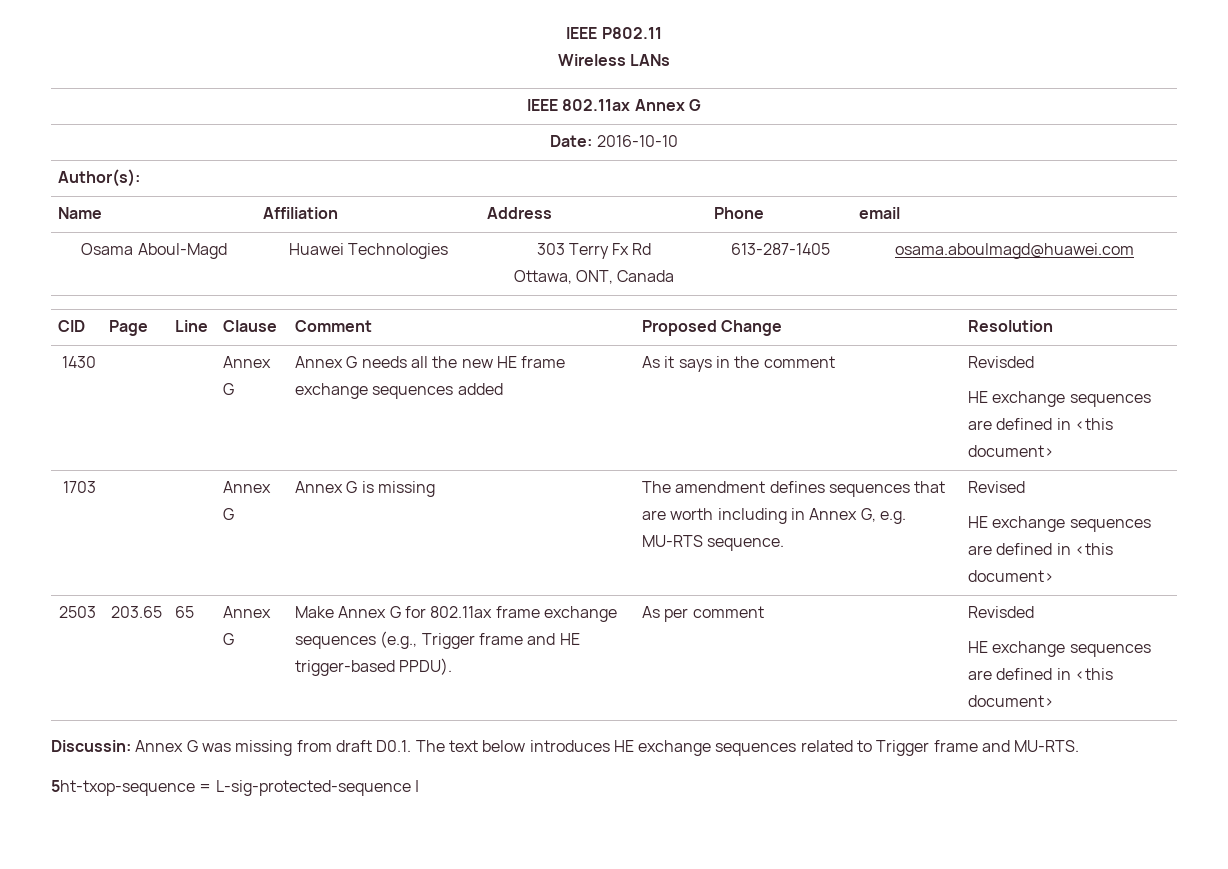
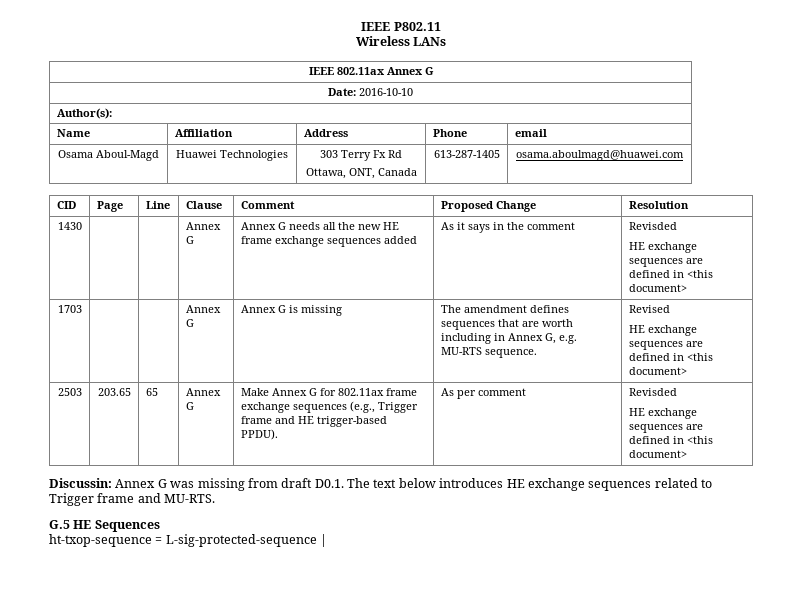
- 5ht-txop-sequence = L-sig-protected-sequence |
+ G.5 HE Sequences
+ ht-txop-sequence = L-sig-protected-sequence |

